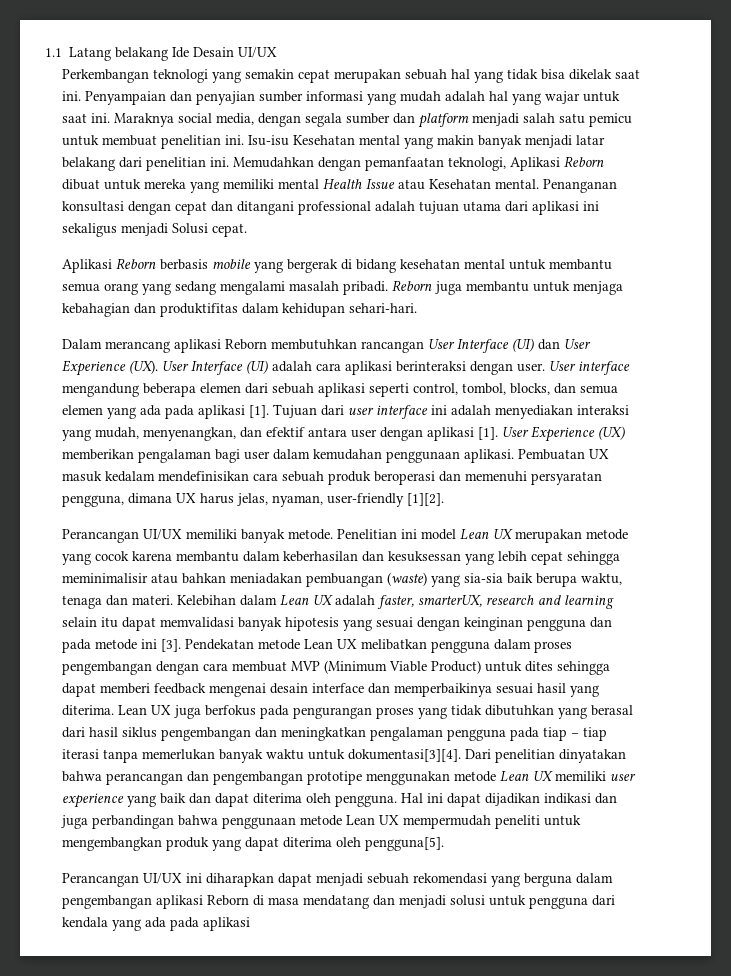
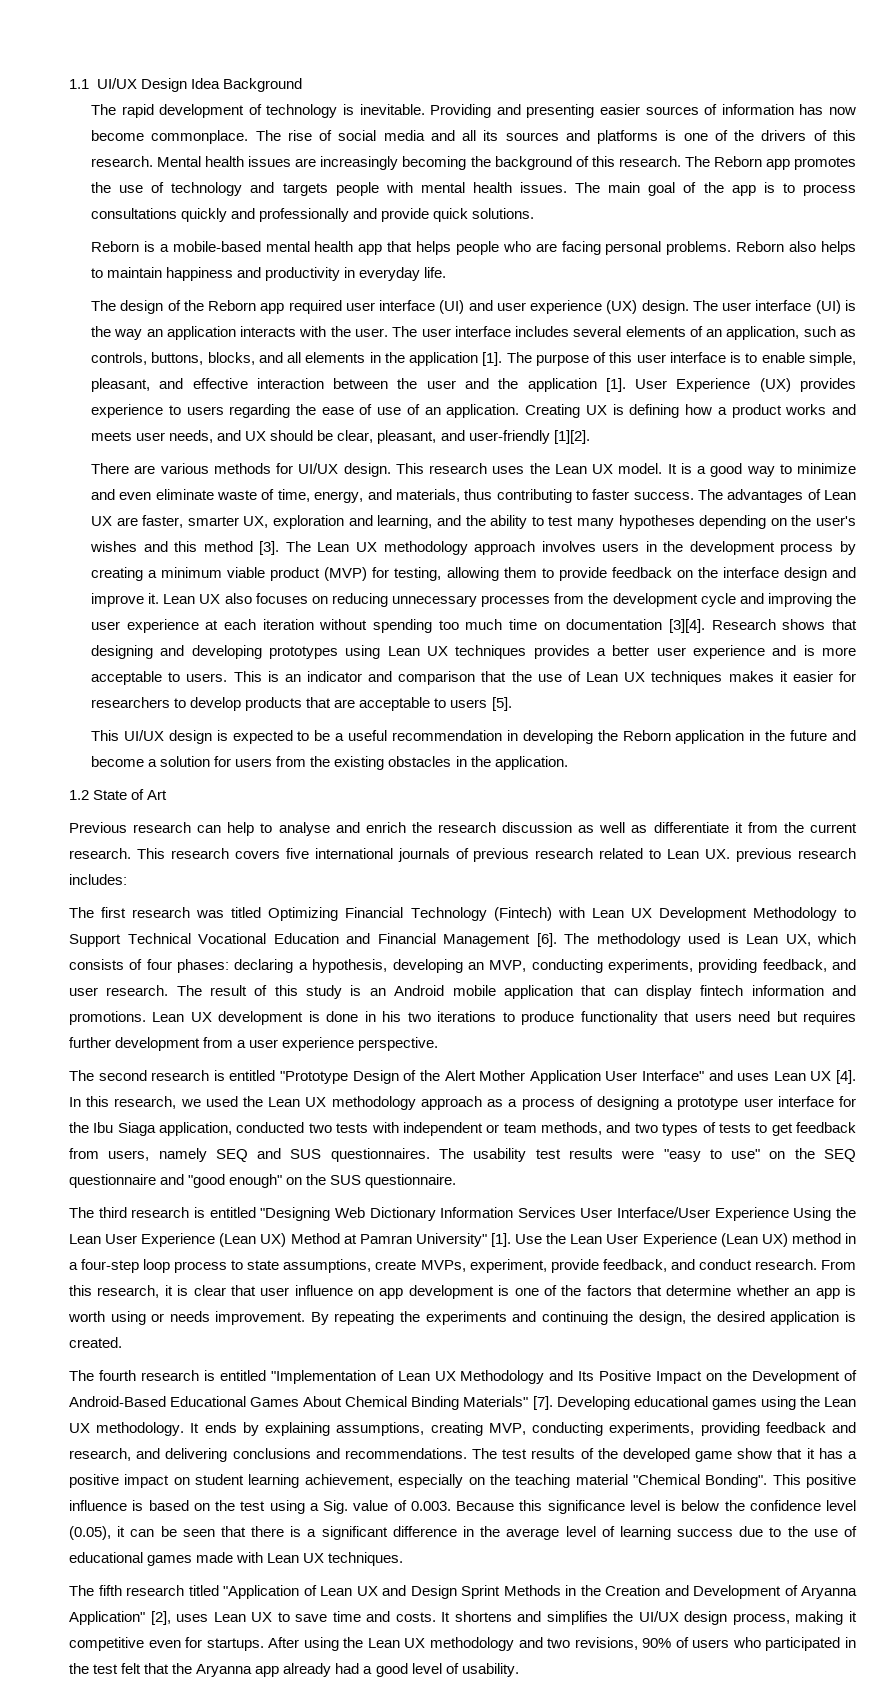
- 1.1 Latang belakang Ide Desain UI/UX
- Perkembangan teknologi yang semakin cepat merupakan sebuah hal yang tidak bisa dikelak saat ini. Penyampaian dan penyajian sumber informasi yang mudah adalah hal yang wajar untuk saat ini. Maraknya social media, dengan segala sumber dan platform menjadi salah satu pemicu untuk membuat penelitian ini. Isu-isu Kesehatan mental yang makin banyak menjadi latar belakang dari penelitian ini. Memudahkan dengan pemanfaatan teknologi, Aplikasi Reborn dibuat untuk mereka yang memiliki mental Health Issue atau Kesehatan mental. Penanganan konsultasi dengan cepat dan ditangani professional adalah tujuan utama dari aplikasi ini sekaligus menjadi Solusi cepat.
- Aplikasi Reborn berbasis mobile yang bergerak di bidang kesehatan mental untuk membantu semua orang yang sedang mengalami masalah pribadi. Reborn juga membantu untuk menjaga kebahagian dan produktifitas dalam kehidupan sehari-hari.
- Dalam merancang aplikasi Reborn membutuhkan rancangan User Interface (UI) dan User Experience (UX). User Interface (UI) adalah cara aplikasi berinteraksi dengan user. User interface mengandung beberapa elemen dari sebuah aplikasi seperti control, tombol, blocks, dan semua elemen yang ada pada aplikasi [1]. Tujuan dari user interface ini adalah menyediakan interaksi yang mudah, menyenangkan, dan efektif antara user dengan aplikasi [1]. User Experience (UX) memberikan pengalaman bagi user dalam kemudahan penggunaan aplikasi. Pembuatan UX masuk kedalam mendefinisikan cara sebuah produk beroperasi dan memenuhi persyaratan pengguna, dimana UX harus jelas, nyaman, user-friendly [1][2].
- Perancangan UI/UX memiliki banyak metode. Penelitian ini model Lean UX merupakan metode yang cocok karena membantu dalam keberhasilan dan kesuksessan yang lebih cepat sehingga meminimalisir atau bahkan meniadakan pembuangan (waste) yang sia-sia baik berupa waktu, tenaga dan materi. Kelebihan dalam Lean UX adalah faster, smarterUX, research and learning selain itu dapat memvalidasi banyak hipotesis yang sesuai dengan keinginan pengguna dan pada metode ini [3]. Pendekatan metode Lean UX melibatkan pengguna dalam proses pengembangan dengan cara membuat MVP (Minimum Viable Product) untuk dites sehingga dapat memberi feedback mengenai desain interface dan memperbaikinya sesuai hasil yang diterima. Lean UX juga berfokus pada pengurangan proses yang tidak dibutuhkan yang berasal dari hasil siklus pengembangan dan meningkatkan pengalaman pengguna pada tiap – tiap iterasi tanpa memerlukan banyak waktu untuk dokumentasi[3][4]. Dari penelitian dinyatakan bahwa perancangan dan pengembangan prototipe menggunakan metode Lean UX memiliki user experience yang baik dan dapat diterima oleh pengguna. Hal ini dapat dijadikan indikasi dan juga perbandingan bahwa penggunaan metode Lean UX mempermudah peneliti untuk mengembangkan produk yang dapat diterima oleh pengguna[5].
- Perancangan UI/UX ini diharapkan dapat menjadi sebuah rekomendasi yang berguna dalam pengembangan aplikasi Reborn di masa mendatang dan menjadi solusi untuk pengguna dari kendala yang ada pada aplikasi
+ 1.1 UI/UX Design Idea Background
+ The rapid development of technology is inevitable. Providing and presenting easier sources of information has now become commonplace. The rise of social media and all its sources and platforms is one of the drivers of this research. Mental health issues are increasingly becoming the background of this research. The Reborn app promotes the use of technology and targets people with mental health issues. The main goal of the app is to process consultations quickly and professionally and provide quick solutions.
+ Reborn is a mobile-based mental health app that helps people who are facing personal problems. Reborn also helps to maintain happiness and productivity in everyday life.
+ The design of the Reborn app required user interface (UI) and user experience (UX) design. The user interface (UI) is the way an application interacts with the user. The user interface includes several elements of an application, such as controls, buttons, blocks, and all elements in the application [1]. The purpose of this user interface is to enable simple, pleasant, and effective interaction between the user and the application [1]. User Experience (UX) provides experience to users regarding the ease of use of an application. Creating UX is defining how a product works and meets user needs, and UX should be clear, pleasant, and user-friendly [1][2].
+ There are various methods for UI/UX design. This research uses the Lean UX model. It is a good way to minimize and even eliminate waste of time, energy, and materials, thus contributing to faster success. The advantages of Lean UX are faster, smarter UX, exploration and learning, and the ability to test many hypotheses depending on the user's wishes and this method [3]. The Lean UX methodology approach involves users in the development process by creating a minimum viable product (MVP) for testing, allowing them to provide feedback on the interface design and improve it. Lean UX also focuses on reducing unnecessary processes from the development cycle and improving the user experience at each iteration without spending too much time on documentation [3][4]. Research shows that designing and developing prototypes using Lean UX techniques provides a better user experience and is more acceptable to users. This is an indicator and comparison that the use of Lean UX techniques makes it easier for researchers to develop products that are acceptable to users [5].
+ This UI/UX design is expected to be a useful recommendation in developing the Reborn application in the future and become a solution for users from the existing obstacles in the application.
+ 1.2 State of Art
+ Previous research can help to analyse and enrich the research discussion as well as differentiate it from the current research. This research covers five international journals of previous research related to Lean UX. previous research includes:
+ The first research was titled Optimizing Financial Technology (Fintech) with Lean UX Development Methodology to Support Technical Vocational Education and Financial Management [6]. The methodology used is Lean UX, which consists of four phases: declaring a hypothesis, developing an MVP, conducting experiments, providing feedback, and user research. The result of this study is an Android mobile application that can display fintech information and promotions. Lean UX development is done in his two iterations to produce functionality that users need but requires further development from a user experience perspective.
+ The second research is entitled "Prototype Design of the Alert Mother Application User Interface" and uses Lean UX [4]. In this research, we used the Lean UX methodology approach as a process of designing a prototype user interface for the Ibu Siaga application, conducted two tests with independent or team methods, and two types of tests to get feedback from users, namely SEQ and SUS questionnaires. The usability test results were "easy to use" on the SEQ questionnaire and "good enough" on the SUS questionnaire.
+ The third research is entitled "Designing Web Dictionary Information Services User Interface/User Experience Using the Lean User Experience (Lean UX) Method at Pamran University" [1]. Use the Lean User Experience (Lean UX) method in a four-step loop process to state assumptions, create MVPs, experiment, provide feedback, and conduct research. From this research, it is clear that user influence on app development is one of the factors that determine whether an app is worth using or needs improvement. By repeating the experiments and continuing the design, the desired application is created.
+ The fourth research is entitled "Implementation of Lean UX Methodology and Its Positive Impact on the Development of Android-Based Educational Games About Chemical Binding Materials" [7]. Developing educational games using the Lean UX methodology. It ends by explaining assumptions, creating MVP, conducting experiments, providing feedback and research, and delivering conclusions and recommendations. The test results of the developed game show that it has a positive impact on student learning achievement, especially on the teaching material "Chemical Bonding". This positive influence is based on the test using a Sig. value of 0.003. Because this significance level is below the confidence level (0.05), it can be seen that there is a significant difference in the average level of learning success due to the use of educational games made with Lean UX techniques.
+ The fifth research titled "Application of Lean UX and Design Sprint Methods in the Creation and Development of Aryanna Application" [2], uses Lean UX to save time and costs. It shortens and simplifies the UI/UX design process, making it competitive even for startups. After using the Lean UX methodology and two revisions, 90% of users who participated in the test felt that the Aryanna app already had a good level of usability.

